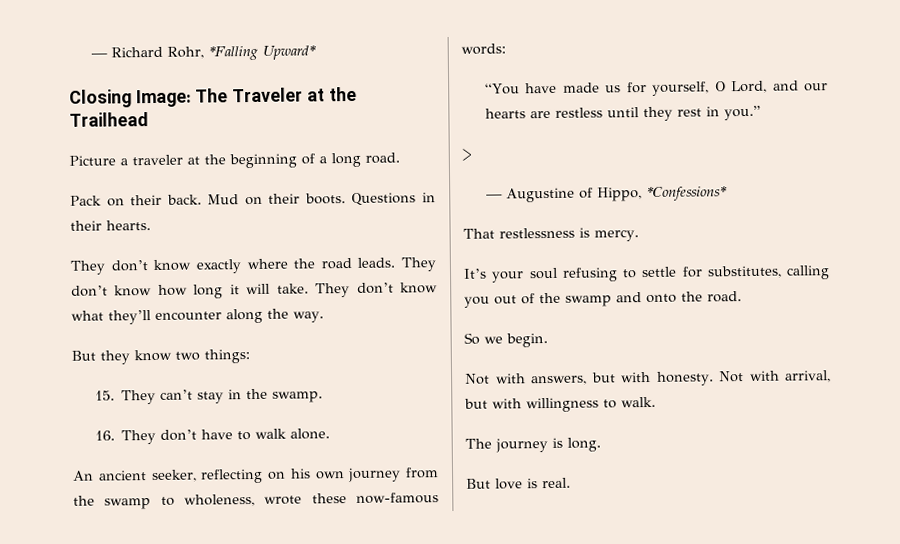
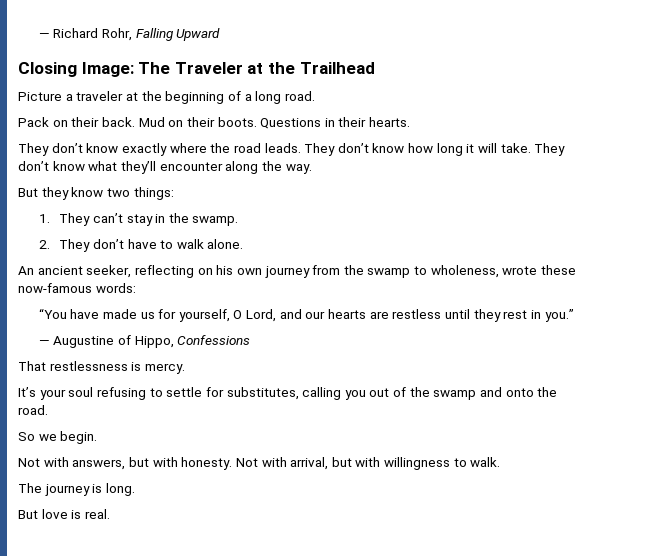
- — Richard Rohr, *Falling Upward*
+ — Richard Rohr, Falling Upward
- 15. They can’t stay in the swamp.
+ 1. They can’t stay in the swamp.
- 16. They don’t have to walk alone.
+ 2. They don’t have to walk alone.
- >
- — Augustine of Hippo, *Confessions*
+ — Augustine of Hippo, Confessions

